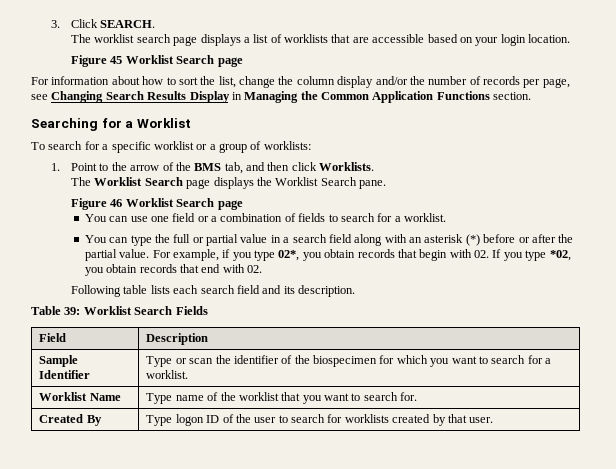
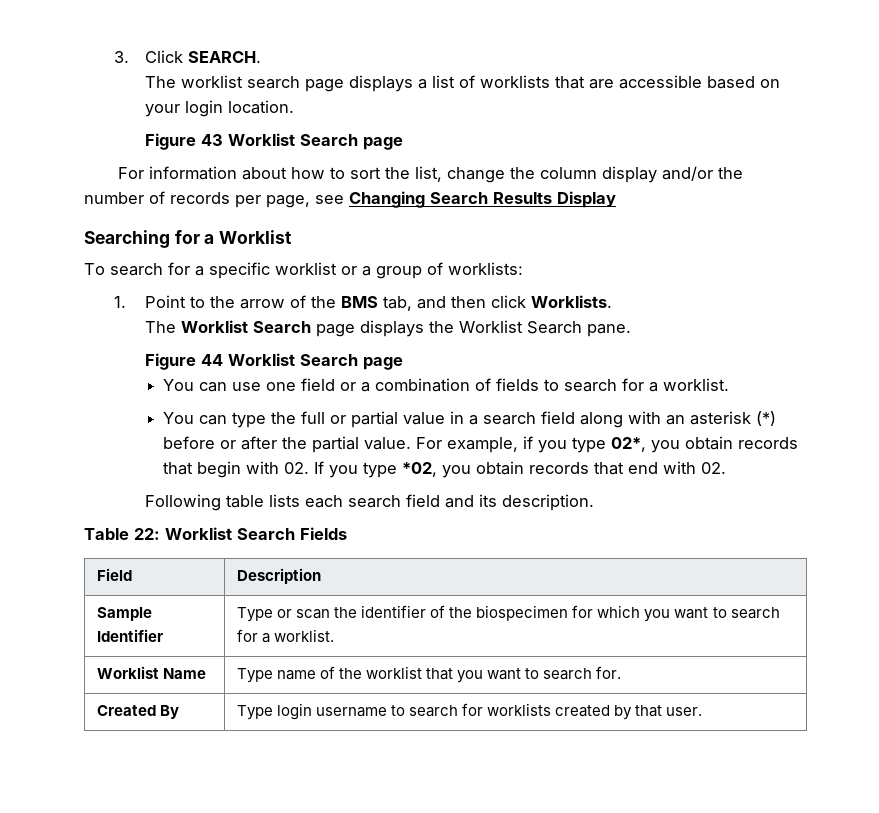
- Figure 45 Worklist Search page
+ Figure 43 Worklist Search page
- For information about how to sort the list, change the column display and/or the number of records per page, see Changing Search Results Display in Managing the Common Application Functions section.
+ For information about how to sort the list, change the column display and/or the number of records per page, see Changing Search Results Display
- Figure 46 Worklist Search page
+ Figure 44 Worklist Search page
- Table 39: Worklist Search Fields
+ Table 22: Worklist Search Fields
- Created By | Type logon ID of the user to search for worklists created by that user.
+ Created By | Type login username to search for worklists created by that user.

